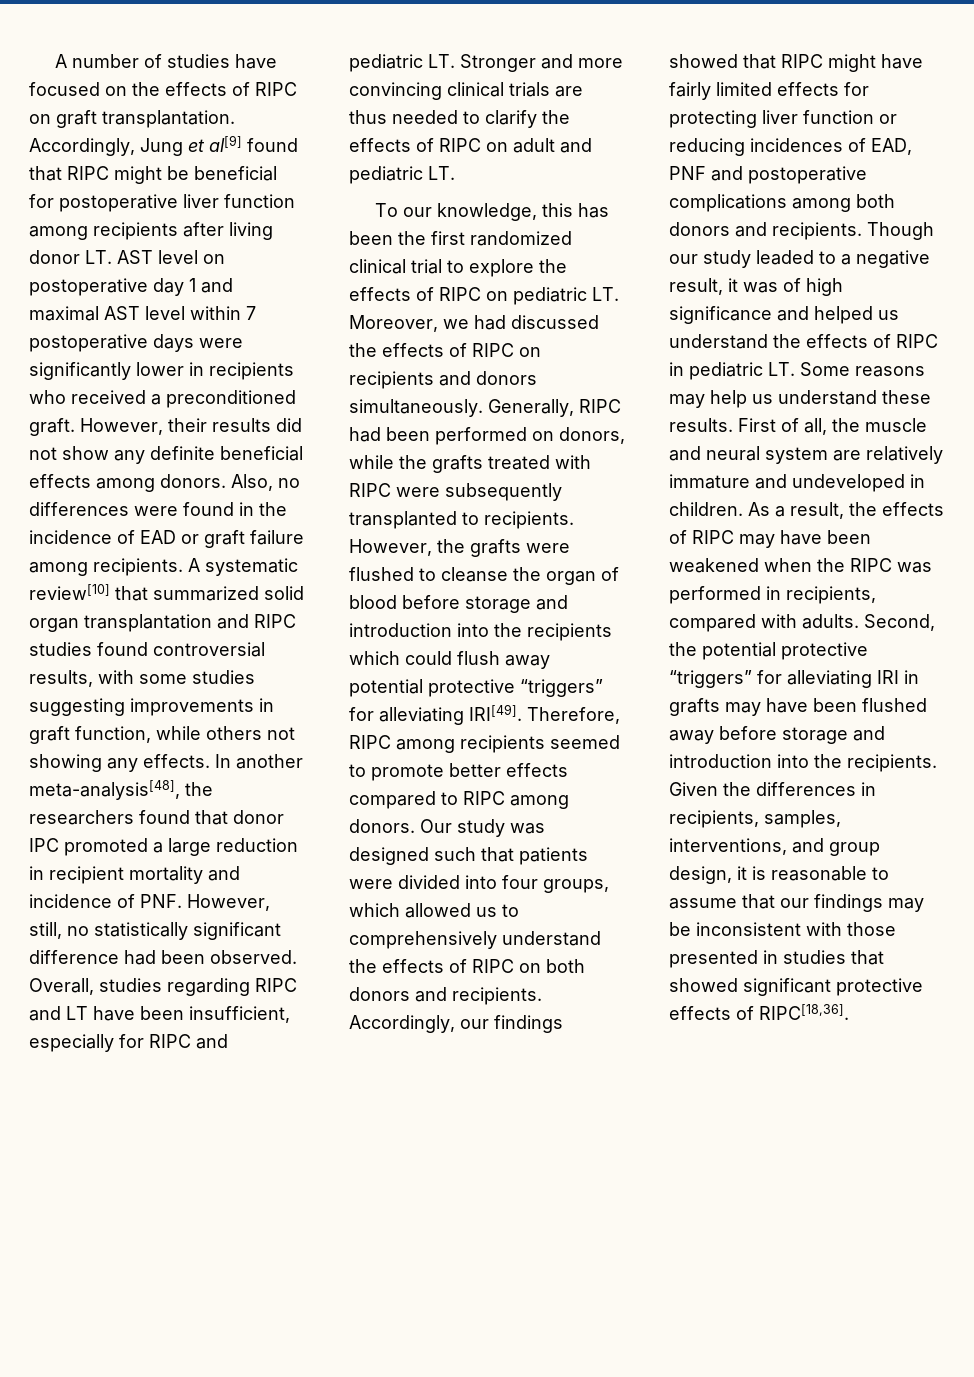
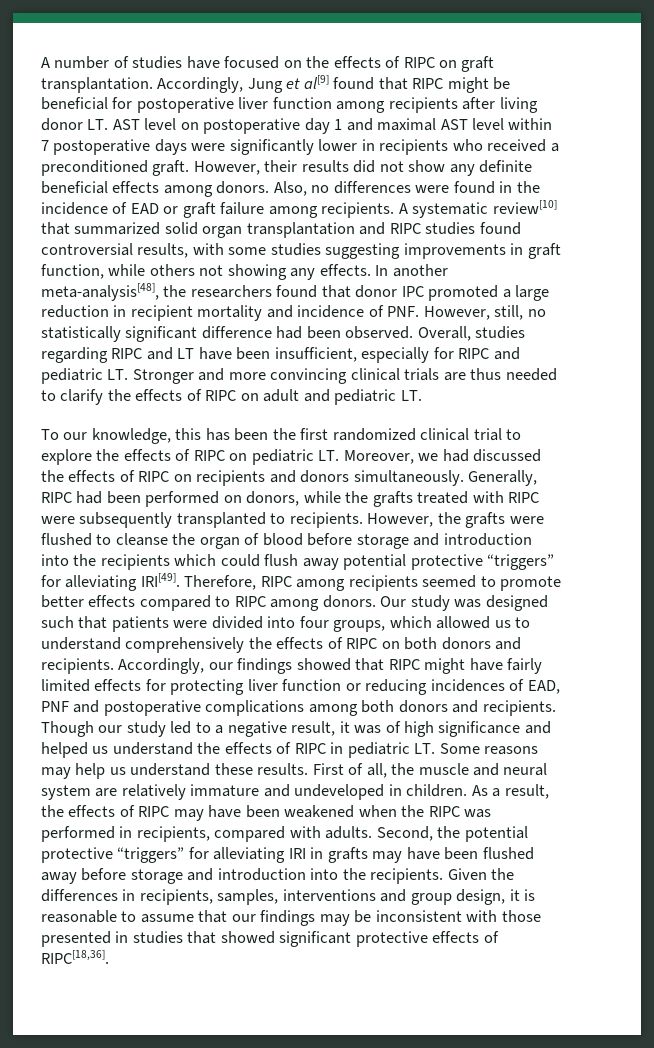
- Our study was designed such that patients were divided into four groups, which allowed us to comprehensively understand the effects of RIPC on both donors and recipients.
+ Our study was designed such that patients were divided into four groups, which allowed us to understand comprehensively the effects of RIPC on both donors and recipients.
- Though our study leaded to a negative result, it was of high significance and helped us understand the effects of RIPC in pediatric LT. Some reasons may help us understand these results.
+ Though our study led to a negative result, it was of high significance and helped us understand the effects of RIPC in pediatric LT. Some reasons may help us understand these results.
- Given the differences in recipients, samples, interventions, and group design, it is reasonable to assume that our findings may be inconsistent with those presented in studies that showed significant protective effects of RIPC[18,36].
+ Given the differences in recipients, samples, interventions and group design, it is reasonable to assume that our findings may be inconsistent with those presented in studies that showed significant protective effects of RIPC[18,36].

